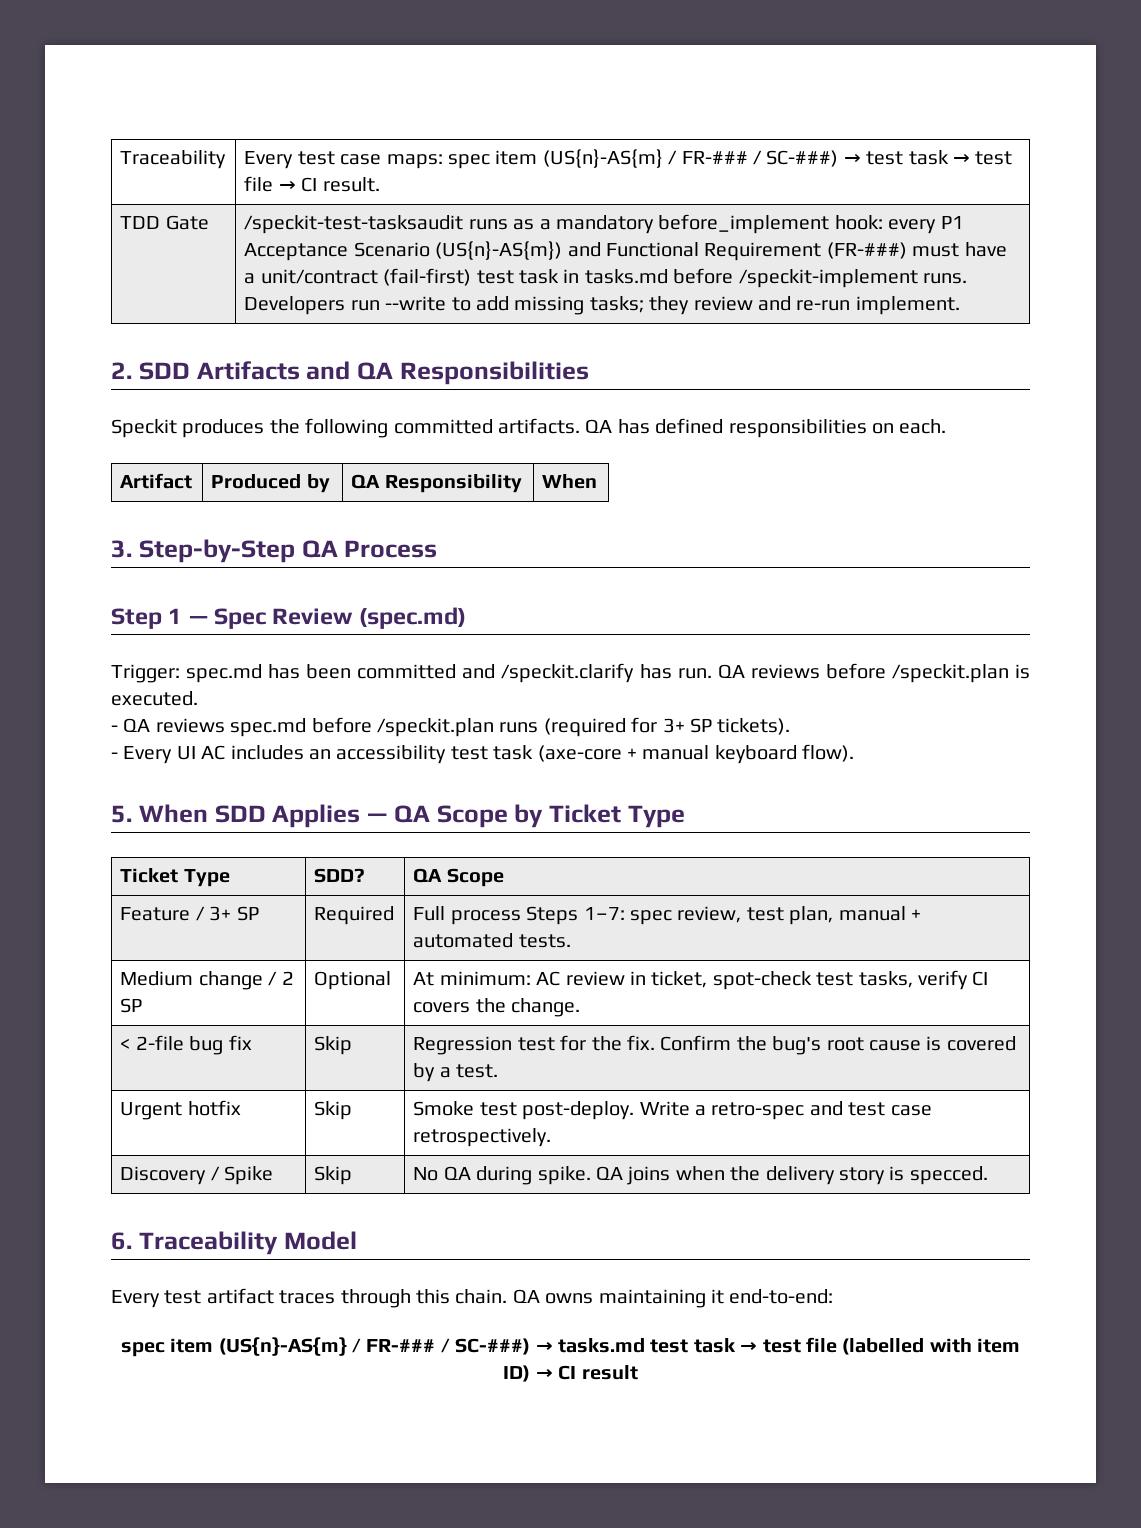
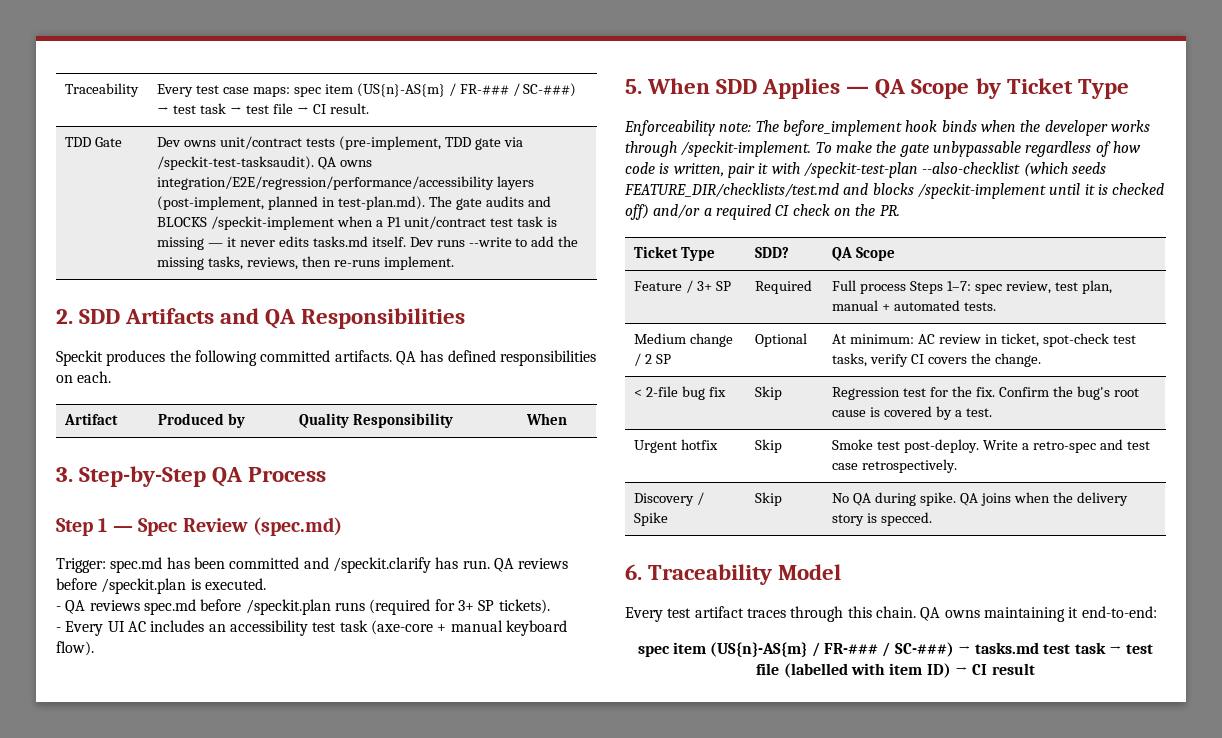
- /speckit-test-tasksaudit runs as a mandatory before_implement hook: every P1 Acceptance Scenario (US{n}-AS{m}) and Functional Requirement (FR-###) must have a unit/contract (fail-first) test task in tasks.md before /speckit-implement runs. Developers run --write to add missing tasks; they review and re-run implement.
+ Dev owns unit/contract tests (pre-implement, TDD gate via /speckit-test-tasksaudit). QA owns integration/E2E/regression/performance/accessibility layers (post-implement, planned in test-plan.md). The gate audits and BLOCKS /speckit-implement when a P1 unit/contract test task is missing — it never edits tasks.md itself. Dev runs --write to add the missing tasks, reviews, then re-runs implement.
- Artifact | Produced by | QA Responsibility | When
+ Artifact | Produced by | Quality Responsibility | When
+ Enforceability note: The before_implement hook binds when the developer works through /speckit-implement. To make the gate unbypassable regardless of how code is written, pair it with /speckit-test-plan --also-checklist (which seeds FEATURE_DIR/checklists/test.md and blocks /speckit-implement until it is checked off) and/or a required CI check on the PR.

